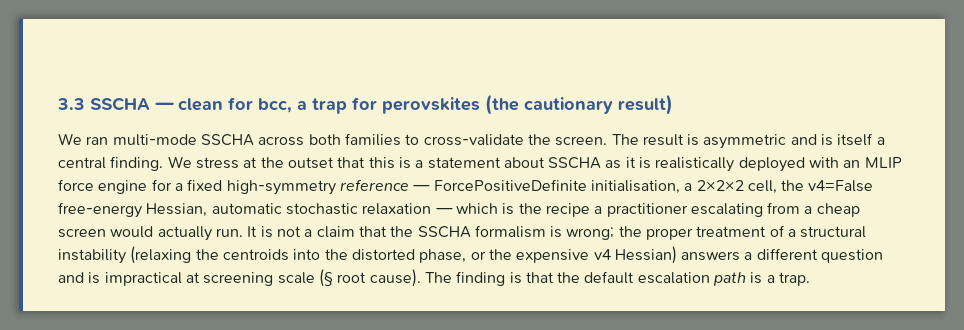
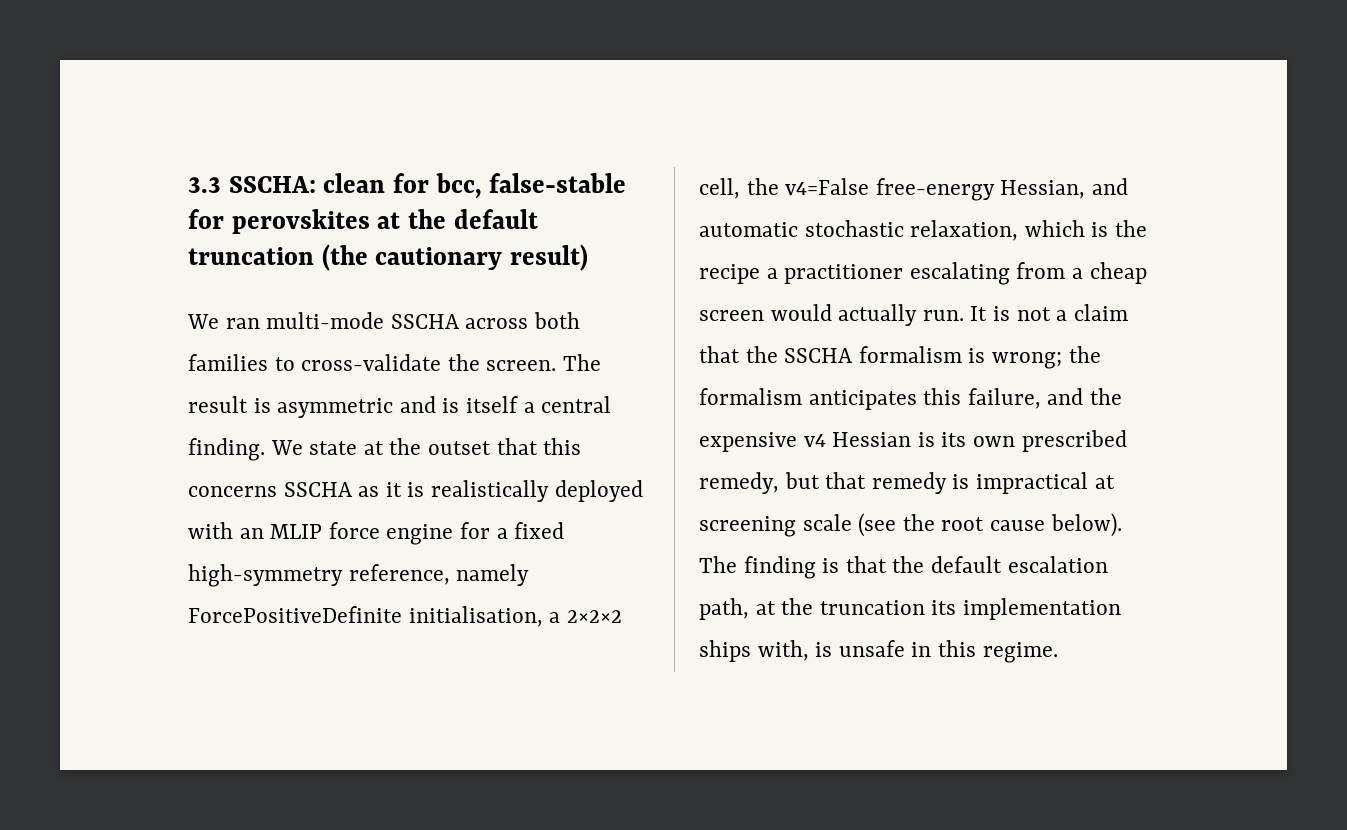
- 3.3 SSCHA — clean for bcc, a trap for perovskites (the cautionary result)
+ 3.3 SSCHA: clean for bcc, false-stable for perovskites at the default truncation (the cautionary result)
- We stress at the outset that this is a statement about SSCHA as it is realistically deployed with an MLIP force engine for a fixed high-symmetry reference — ForcePositiveDefinite initialisation, a 2×2×2 cell, the v4=False free-energy Hessian, automatic stochastic relaxation — which is the recipe a practitioner escalating from a cheap screen would actually run.
+ We state at the outset that this concerns SSCHA as it is realistically deployed with an MLIP force engine for a fixed high-symmetry reference, namely ForcePositiveDefinite initialisation, a 2×2×2 cell, the v4=False free-energy Hessian, and automatic stochastic relaxation, which is the recipe a practitioner escalating from a cheap screen would actually run.
- It is not a claim that the SSCHA formalism is wrong; the proper treatment of a structural instability (relaxing the centroids into the distorted phase, or the expensive v4 Hessian) answers a different question and is impractical at screening scale (§ root cause).
+ It is not a claim that the SSCHA formalism is wrong; the formalism anticipates this failure, and the expensive v4 Hessian is its own prescribed remedy, but that remedy is impractical at screening scale (see the root cause below).
- The finding is that the default escalation path is a trap.
+ The finding is that the default escalation path, at the truncation its implementation ships with, is unsafe in this regime.

